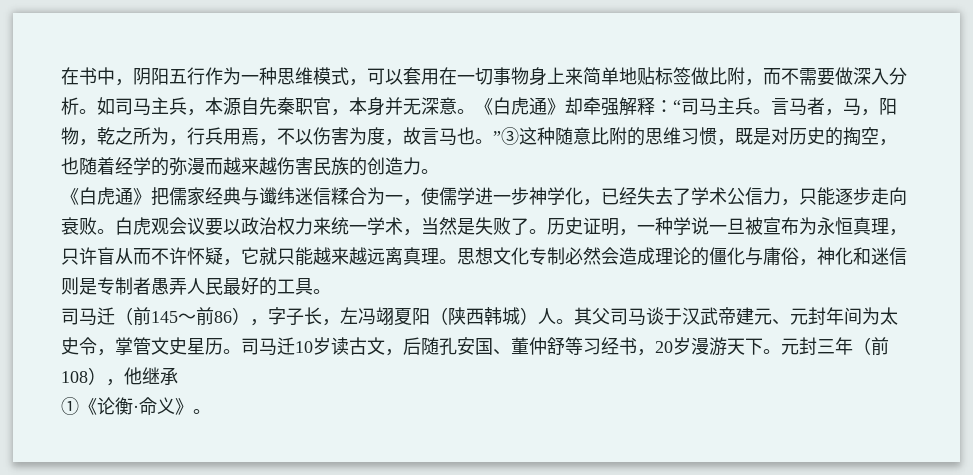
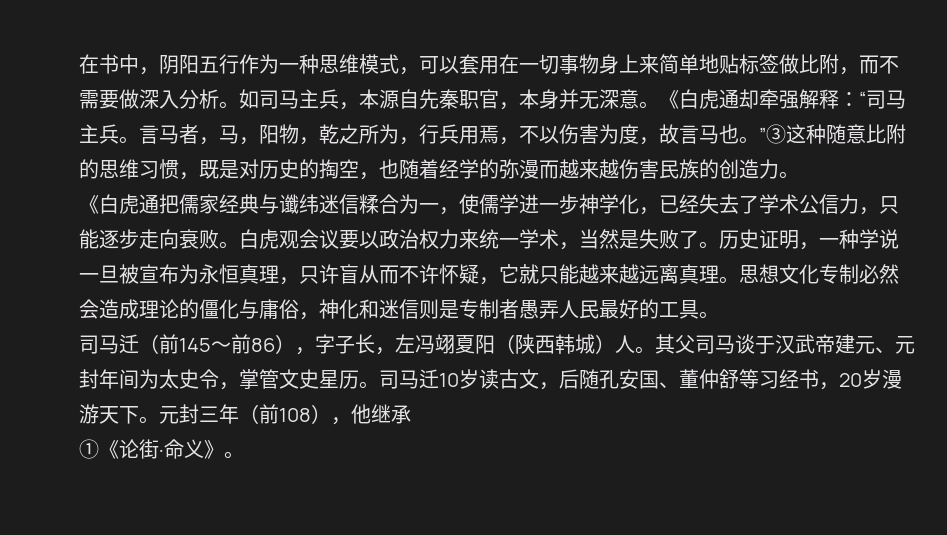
- 《白虎通》却牵强解释：“司马主兵。
+ 《白虎通却牵强解释：“司马主兵。
- 《白虎通》把儒家经典与谶纬迷信糅合为一，使儒学进一步神学化，已经失去了学术公信力，只能逐步走向衰败。
+ 《白虎通把儒家经典与谶纬迷信糅合为一，使儒学进一步神学化，已经失去了学术公信力，只能逐步走向衰败。
- ①《论衡·命义》。
+ ①《论街·命义》。

